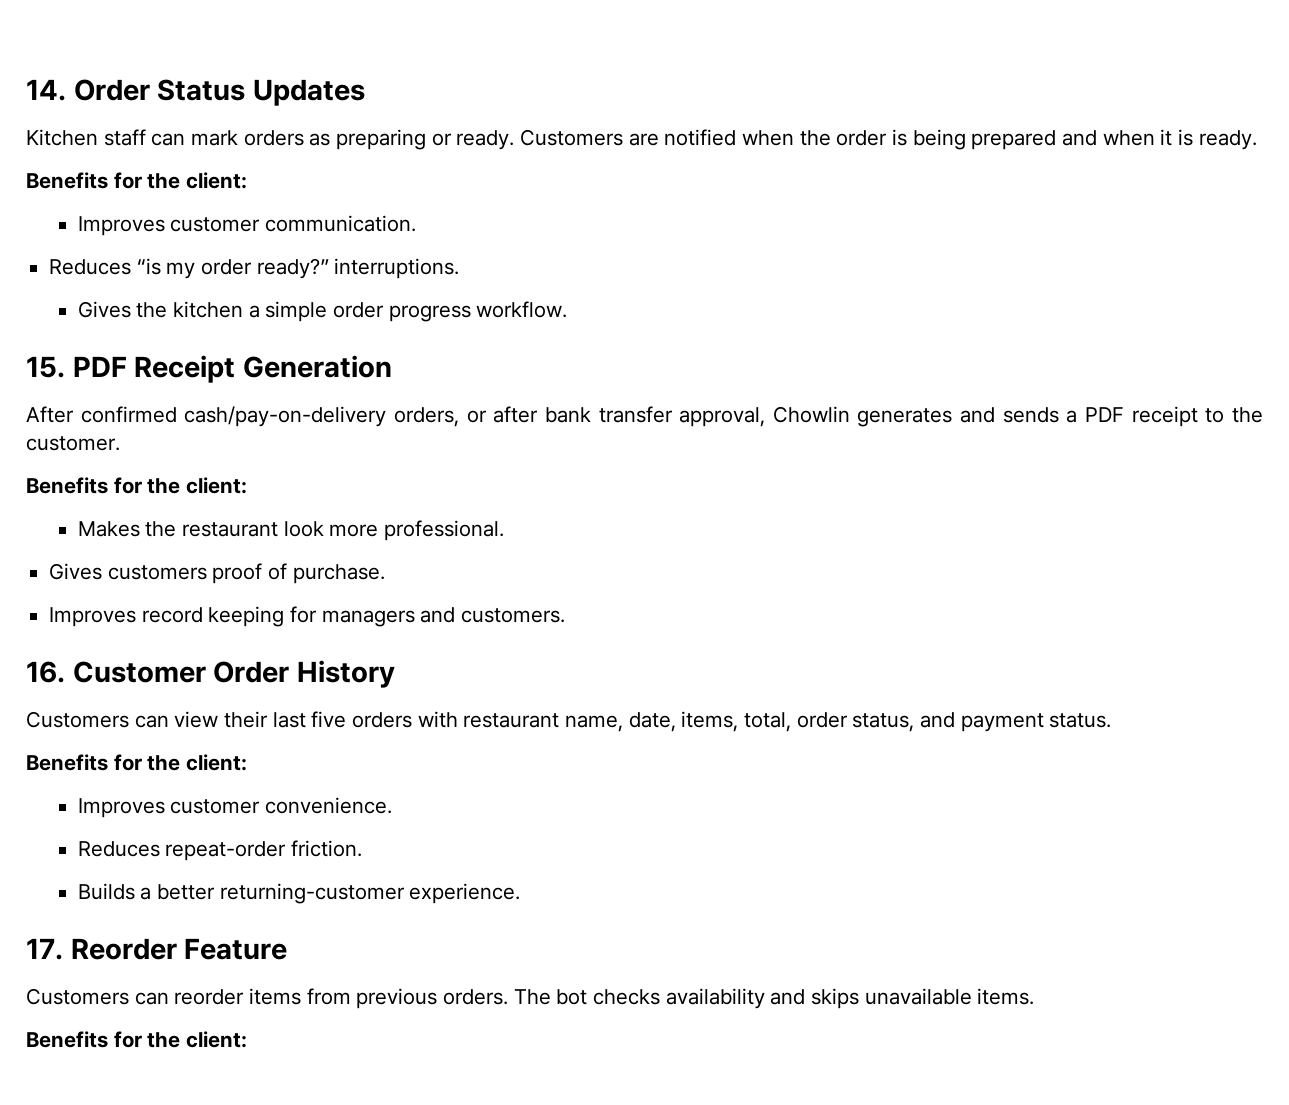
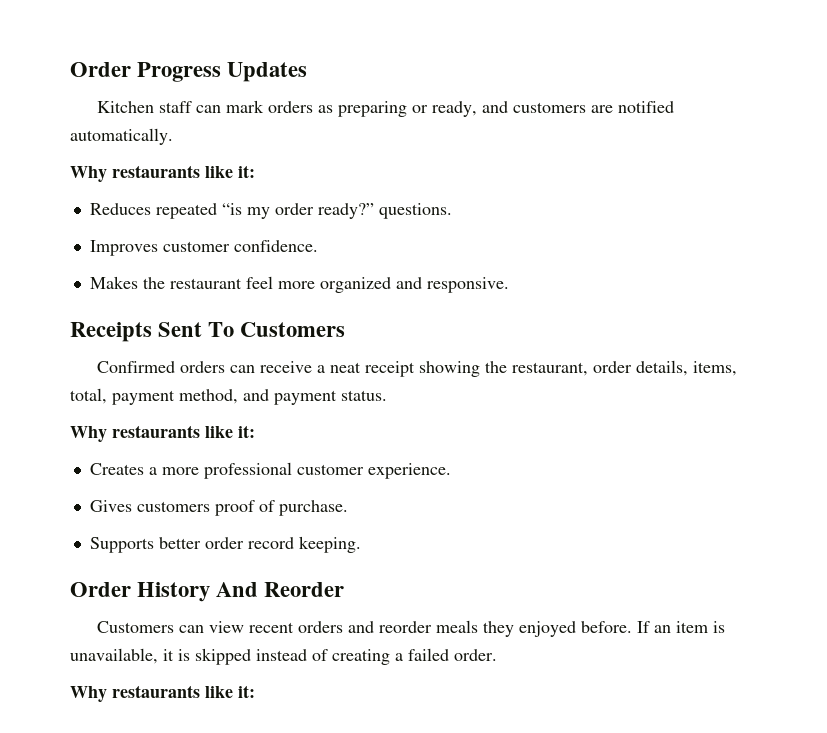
- 14. Order Status Updates
+ Order Progress Updates
- Kitchen staff can mark orders as preparing or ready. Customers are notified when the order is being prepared and when it is ready.
- Benefits for the client:
- Improves customer communication.
- Reduces “is my order ready?” interruptions.
- Gives the kitchen a simple order progress workflow.
- 15. PDF Receipt Generation
- After confirmed cash/pay-on-delivery orders, or after bank transfer approval, Chowlin generates and sends a PDF receipt to the customer.
- Benefits for the client:
- Makes the restaurant look more professional.
+ Kitchen staff can mark orders as preparing or ready, and customers are notified automatically.
+ Why restaurants like it:
+ Reduces repeated “is my order ready?” questions.
+ Improves customer confidence.
+ Makes the restaurant feel more organized and responsive.
+ Receipts Sent To Customers
+ Confirmed orders can receive a neat receipt showing the restaurant, order details, items, total, payment method, and payment status.
+ Why restaurants like it:
+ Creates a more professional customer experience.
- Improves record keeping for managers and customers.
- 16. Customer Order History
+ Supports better order record keeping.
+ Order History And Reorder
- Customers can view their last five orders with restaurant name, date, items, total, order status, and payment status.
- Benefits for the client:
- Improves customer convenience.
- Reduces repeat-order friction.
- Builds a better returning-customer experience.
- 17. Reorder Feature
- Customers can reorder items from previous orders. The bot checks availability and skips unavailable items.
- Benefits for the client:
+ Customers can view recent orders and reorder meals they enjoyed before. If an item is unavailable, it is skipped instead of creating a failed order.
+ Why restaurants like it:

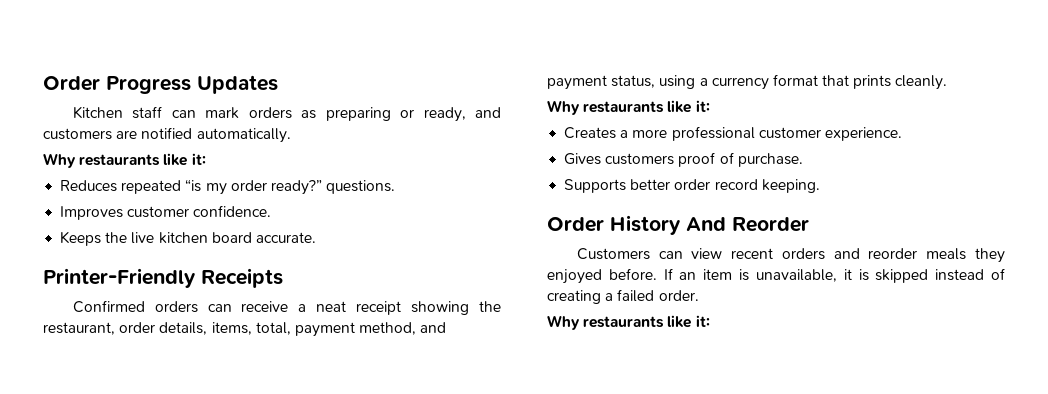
- Makes the restaurant feel more organized and responsive.
- Receipts Sent To Customers
+ Keeps the live kitchen board accurate.
+ Printer-Friendly Receipts
- Confirmed orders can receive a neat receipt showing the restaurant, order details, items, total, payment method, and payment status.
+ Confirmed orders can receive a neat receipt showing the restaurant, order details, items, total, payment method, and payment status, using a currency format that prints cleanly.

